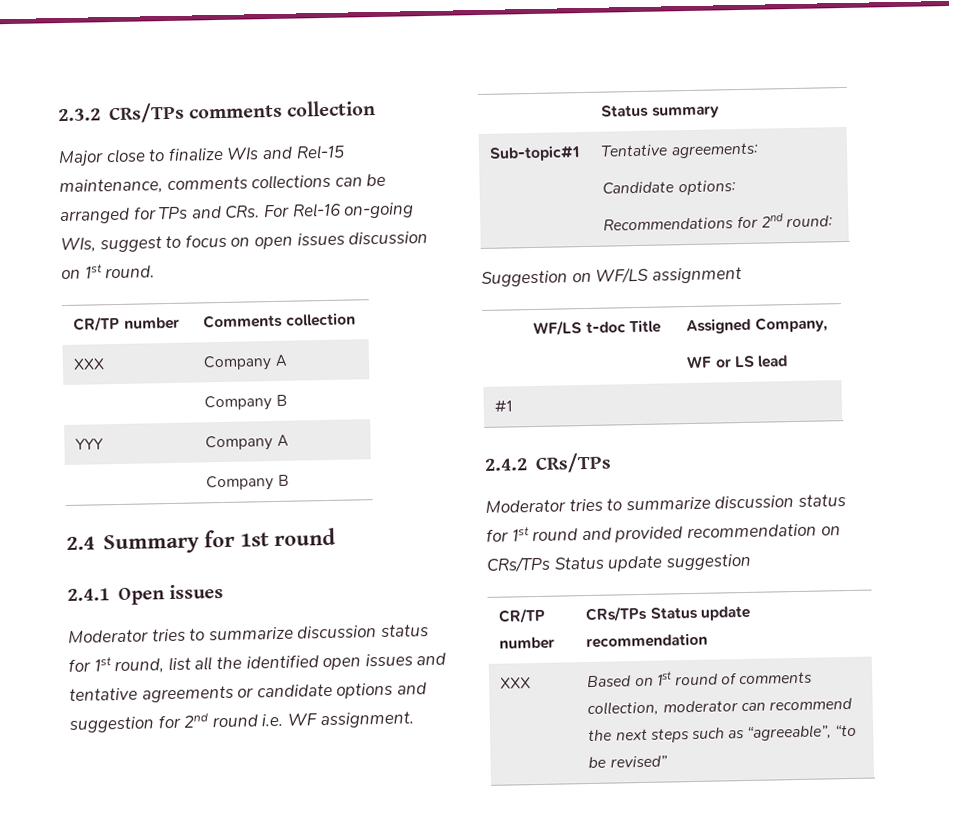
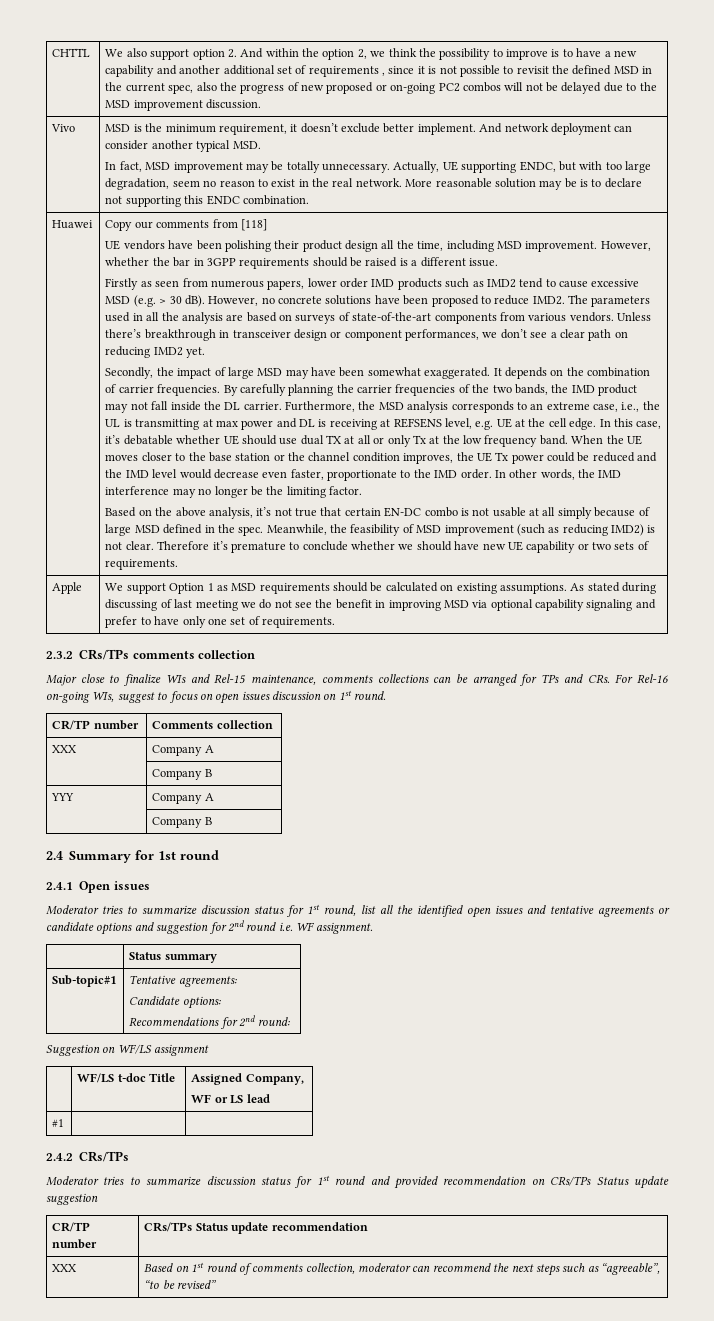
+ CHTTL | We also support option 2. And within the option 2, we think the possibility to improve is to have a new capability and another additional set of requirements , since it is not possible to revisit the defined MSD in the current spec, also the progress of new proposed or on-going PC2 combos will not be delayed due to the MSD improvement discussion.
+ Vivo | MSD is the minimum requirement, it doesn’t exclude better implement. And network deployment can consider another typical MSD.
+ In fact, MSD improvement may be totally unnecessary. Actually, UE supporting ENDC, but with too large degradation, seem no reason to exist in the real network. More reasonable solution may be is to declare not supporting this ENDC combination.
+ Huawei | Copy our comments from [118]
+ UE vendors have been polishing their product design all the time, including MSD improvement. However, whether the bar in 3GPP requirements should be raised is a different issue.
+ Firstly as seen from numerous papers, lower order IMD products such as IMD2 tend to cause excessive MSD (e.g. > 30 dB). However, no concrete solutions have been proposed to reduce IMD2. The parameters used in all the analysis are based on surveys of state-of-the-art components from various vendors. Unless there’s breakthrough in transceiver design or component performances, we don’t see a clear path on reducing IMD2 yet.
+ Secondly, the impact of large MSD may have been somewhat exaggerated. It depends on the combination of carrier frequencies. By carefully planning the carrier frequencies of the two bands, the IMD product may not fall inside the DL carrier. Furthermore, the MSD analysis corresponds to an extreme case, i.e., the UL is transmitting at max power and DL is receiving at REFSENS level, e.g. UE at the cell edge. In this case, it’s debatable whether UE should use dual TX at all or only Tx at the low frequency band. When the UE moves closer to the base station or the channel condition improves, the UE Tx power could be reduced and the IMD level would decrease even faster, proportionate to the IMD order. In other words, the IMD interference may no longer be the limiting factor.
+ Based on the above analysis, it’s not true that certain EN-DC combo is not usable at all simply because of large MSD defined in the spec. Meanwhile, the feasibility of MSD improvement (such as reducing IMD2) is not clear. Therefore it’s premature to conclude whether we should have new UE capability or two sets of requirements.
+ Apple | We support Option 1 as MSD requirements should be calculated on existing assumptions. As stated during discussing of last meeting we do not see the benefit in improving MSD via optional capability signaling and prefer to have only one set of requirements.

